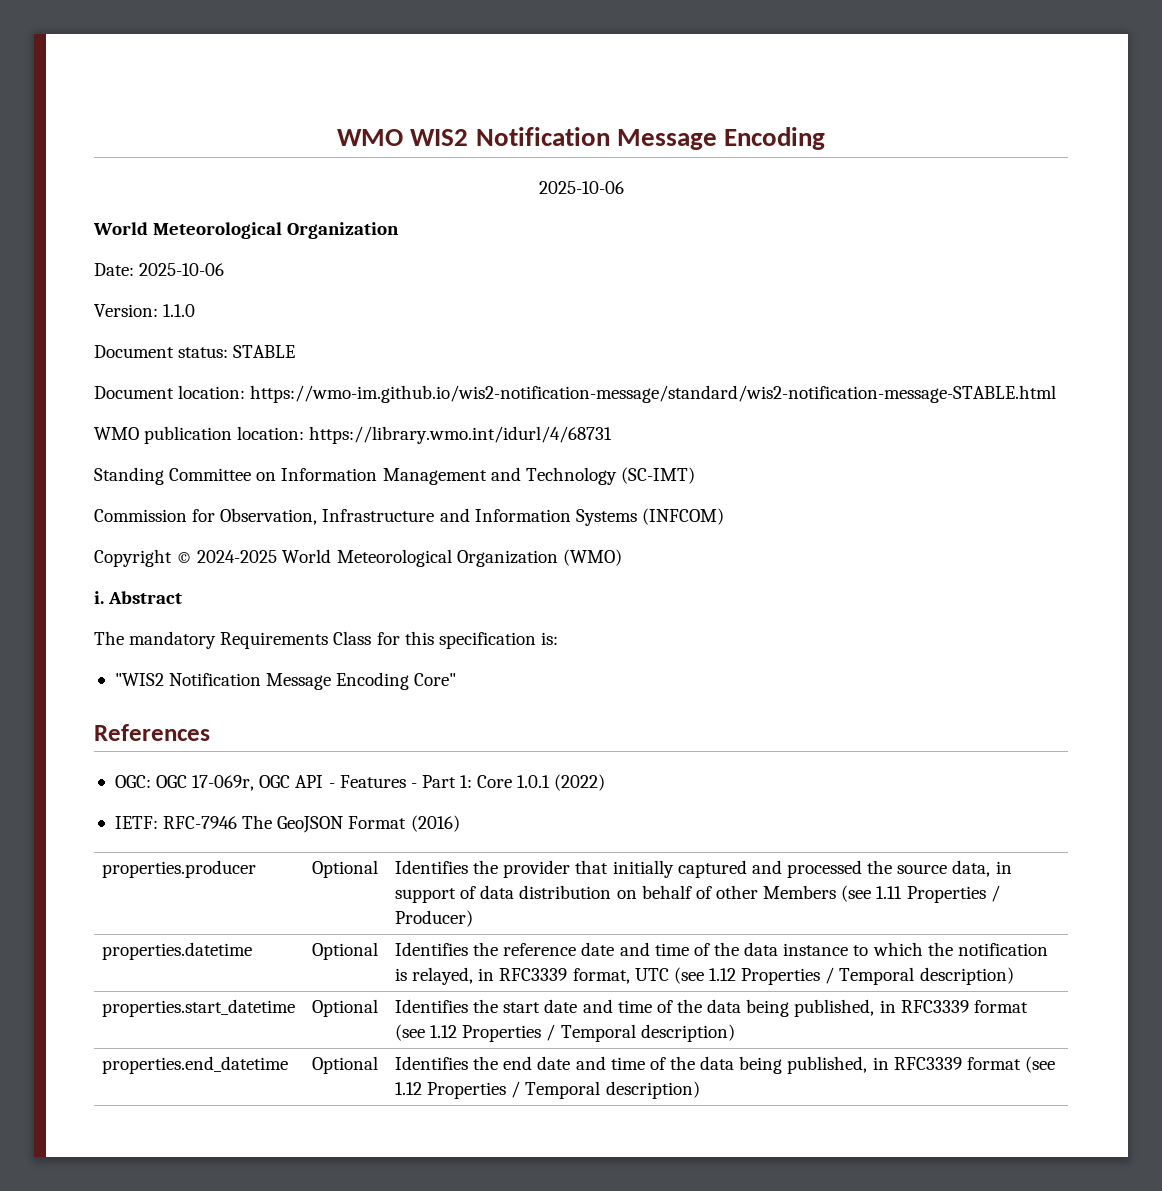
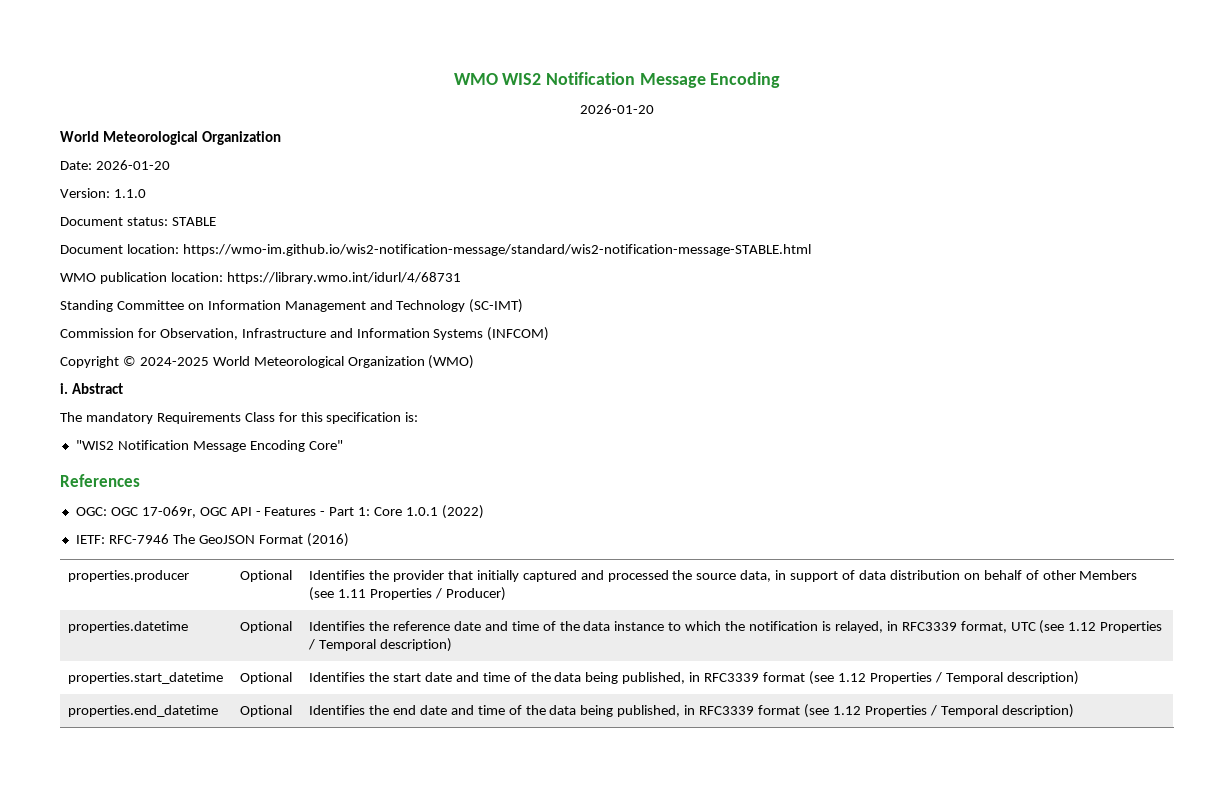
  WMO WIS2 Notification Message Encoding
- 2025-10-06
+ 2026-01-20
- Date: 2025-10-06
+ Date: 2026-01-20

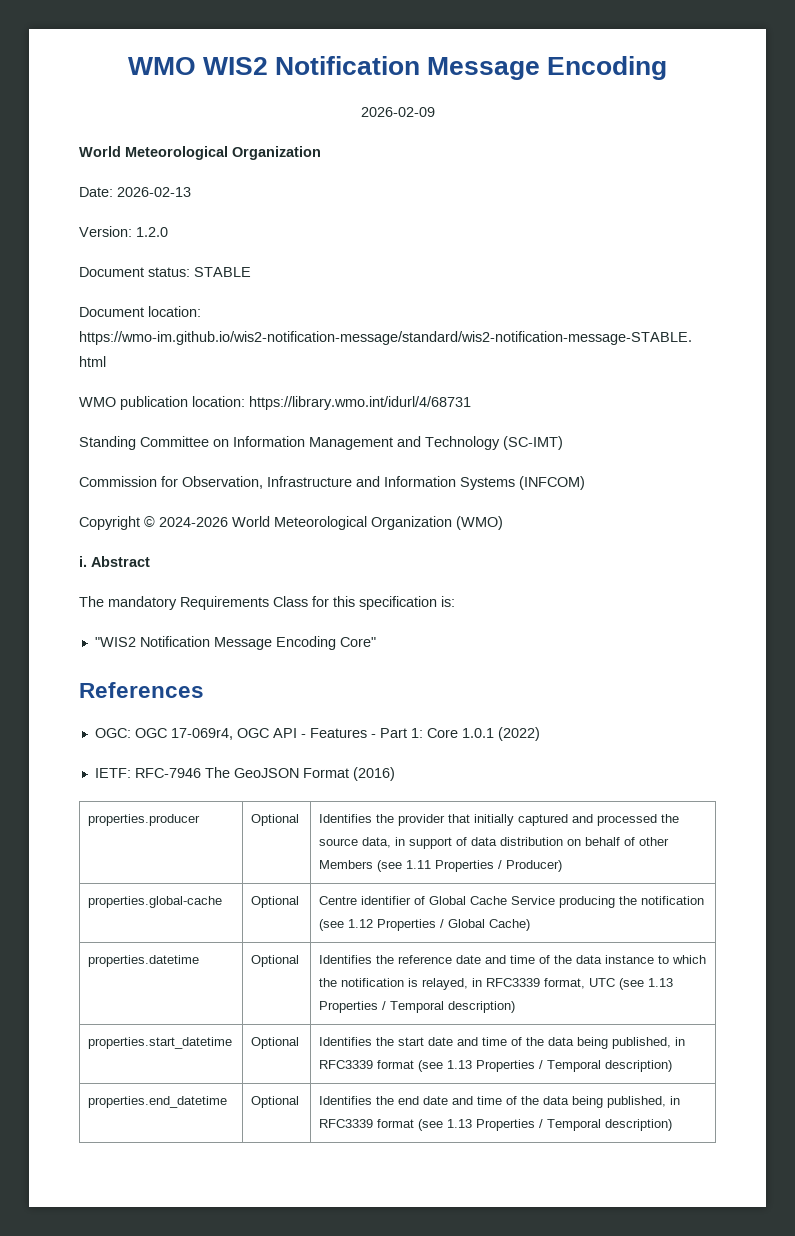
  WMO WIS2 Notification Message Encoding
- 2026-01-20
+ 2026-02-09
- Date: 2026-01-20
+ Date: 2026-02-13
- Version: 1.1.0
+ Version: 1.2.0
- Copyright © 2024-2025 World Meteorological Organization (WMO)
+ Copyright © 2024-2026 World Meteorological Organization (WMO)
- OGC: OGC 17-069r, OGC API - Features - Part 1: Core 1.0.1 (2022)
+ OGC: OGC 17-069r4, OGC API - Features - Part 1: Core 1.0.1 (2022)
+ properties.global-cache | Optional | Centre identifier of Global Cache Service producing the notification (see 1.12 Properties / Global Cache)
- properties.datetime | Optional | Identifies the reference date and time of the data instance to which the notification is relayed, in RFC3339 format, UTC (see 1.12 Properties / Temporal description)
+ properties.datetime | Optional | Identifies the reference date and time of the data instance to which the notification is relayed, in RFC3339 format, UTC (see 1.13 Properties / Temporal description)
- properties.start_datetime | Optional | Identifies the start date and time of the data being published, in RFC3339 format (see 1.12 Properties / Temporal description)
+ properties.start_datetime | Optional | Identifies the start date and time of the data being published, in RFC3339 format (see 1.13 Properties / Temporal description)
- properties.end_datetime | Optional | Identifies the end date and time of the data being published, in RFC3339 format (see 1.12 Properties / Temporal description)
+ properties.end_datetime | Optional | Identifies the end date and time of the data being published, in RFC3339 format (see 1.13 Properties / Temporal description)

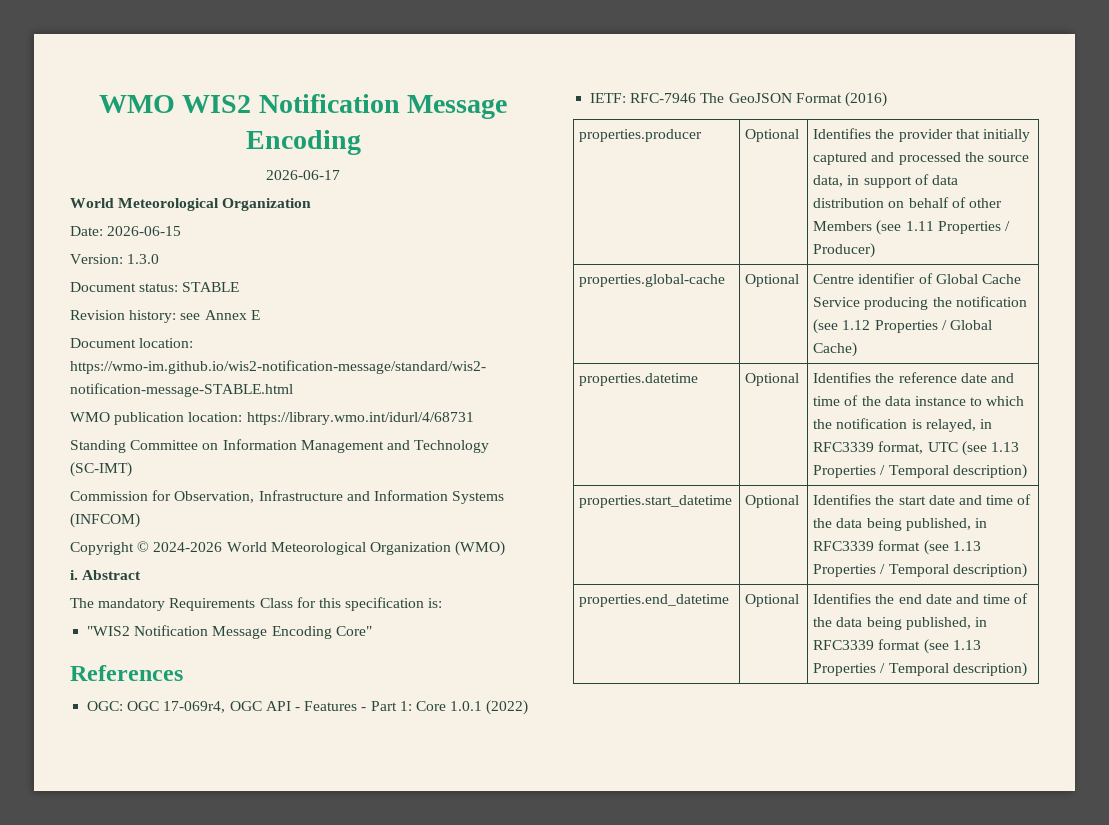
- 2026-02-09
+ 2026-06-17
- Date: 2026-02-13
+ Date: 2026-06-15
- Version: 1.2.0
+ Version: 1.3.0
+ Revision history: see Annex E

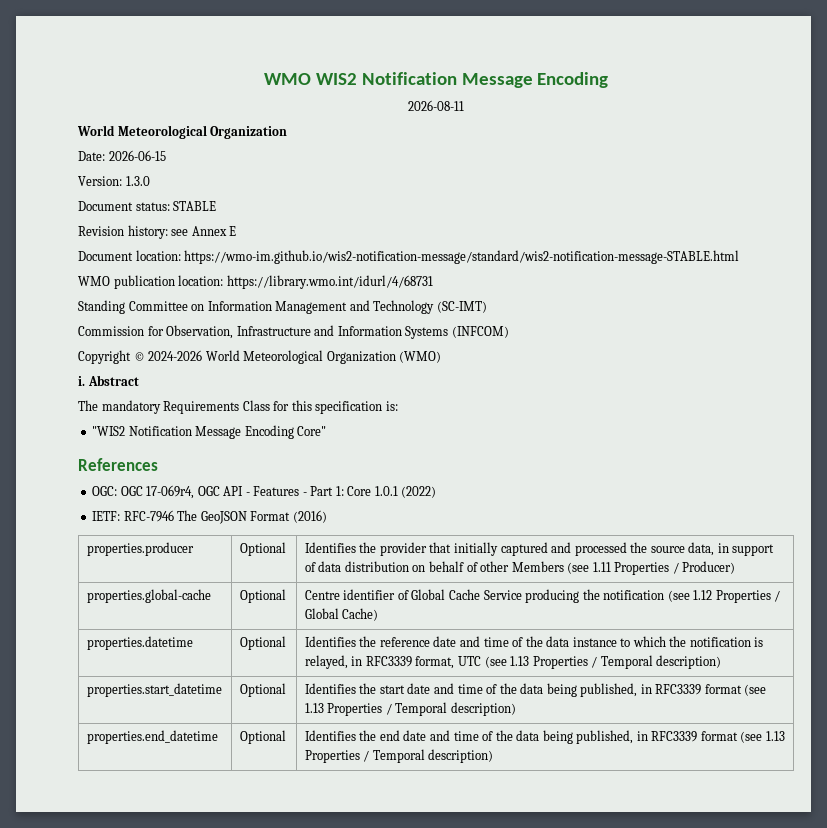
- 2026-06-17
+ 2026-08-11

